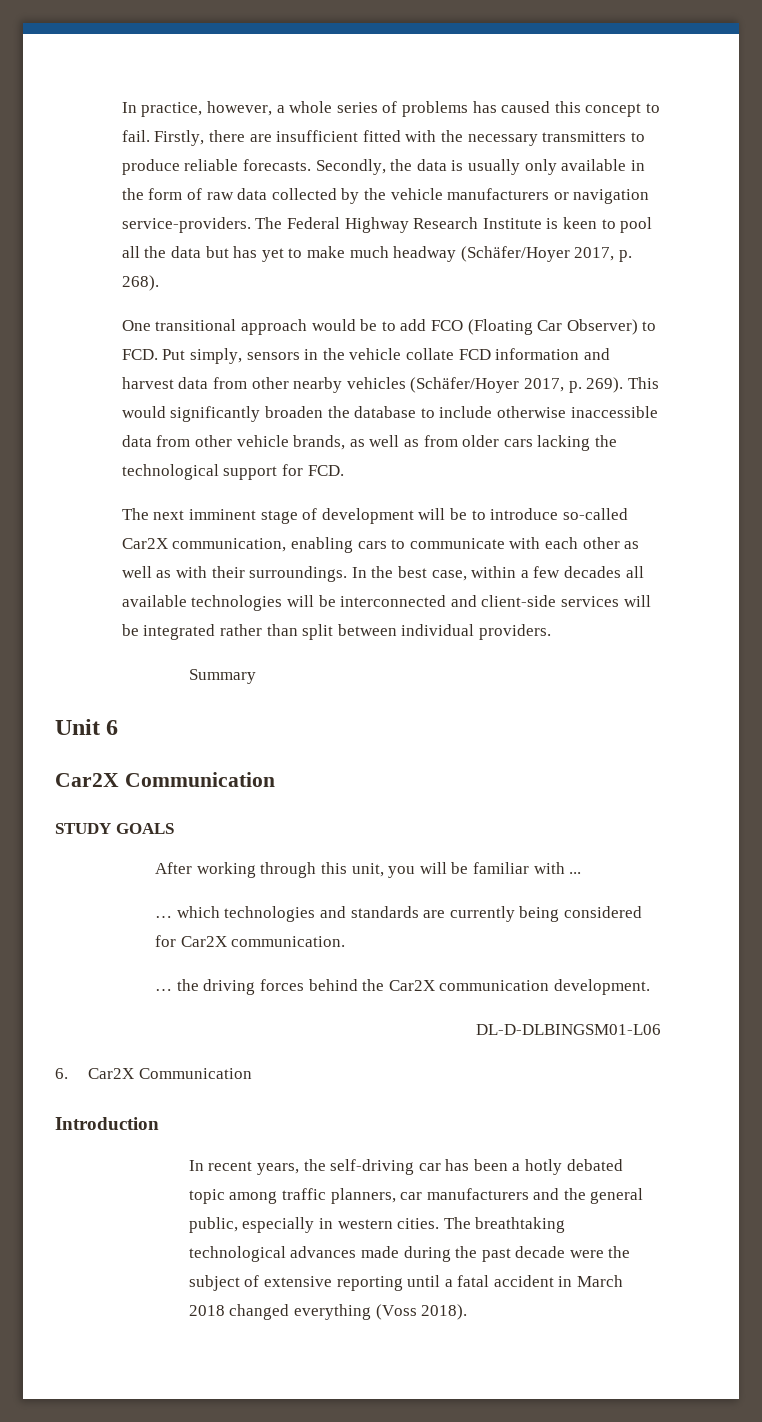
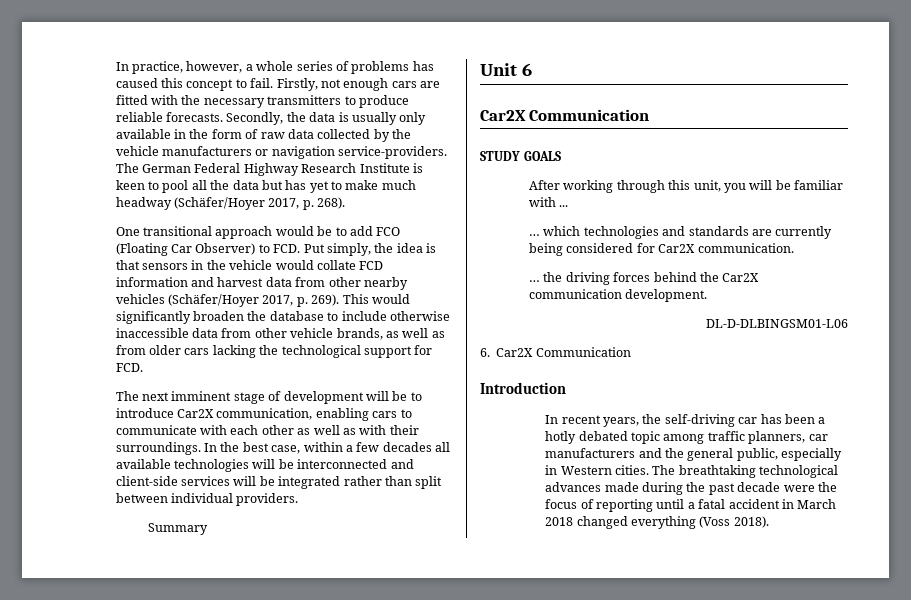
- Firstly, there are insufficient fitted with the necessary transmitters to produce reliable forecasts.
+ Firstly, not enough cars are fitted with the necessary transmitters to produce reliable forecasts.
- The Federal Highway Research Institute is keen to pool all the data but has yet to make much headway (Schäfer/Hoyer 2017, p. 268).
+ The German Federal Highway Research Institute is keen to pool all the data but has yet to make much headway (Schäfer/Hoyer 2017, p. 268).
- One transitional approach would be to add FCO (Floating Car Observer) to FCD. Put simply, sensors in the vehicle collate FCD information and harvest data from other nearby vehicles (Schäfer/Hoyer 2017, p. 269).
+ One transitional approach would be to add FCO (Floating Car Observer) to FCD. Put simply, the idea is that sensors in the vehicle would collate FCD information and harvest data from other nearby vehicles (Schäfer/Hoyer 2017, p. 269).
- The next imminent stage of development will be to introduce so-called Car2X communication, enabling cars to communicate with each other as well as with their surroundings.
+ The next imminent stage of development will be to introduce Car2X communication, enabling cars to communicate with each other as well as with their surroundings.
- In recent years, the self-driving car has been a hotly debated topic among traffic planners, car manufacturers and the general public, especially in western cities.
+ In recent years, the self-driving car has been a hotly debated topic among traffic planners, car manufacturers and the general public, especially in Western cities.
- The breathtaking technological advances made during the past decade were the subject of extensive reporting until a fatal accident in March 2018 changed everything (Voss 2018).
+ The breathtaking technological advances made during the past decade were the focus of reporting until a fatal accident in March 2018 changed everything (Voss 2018).

